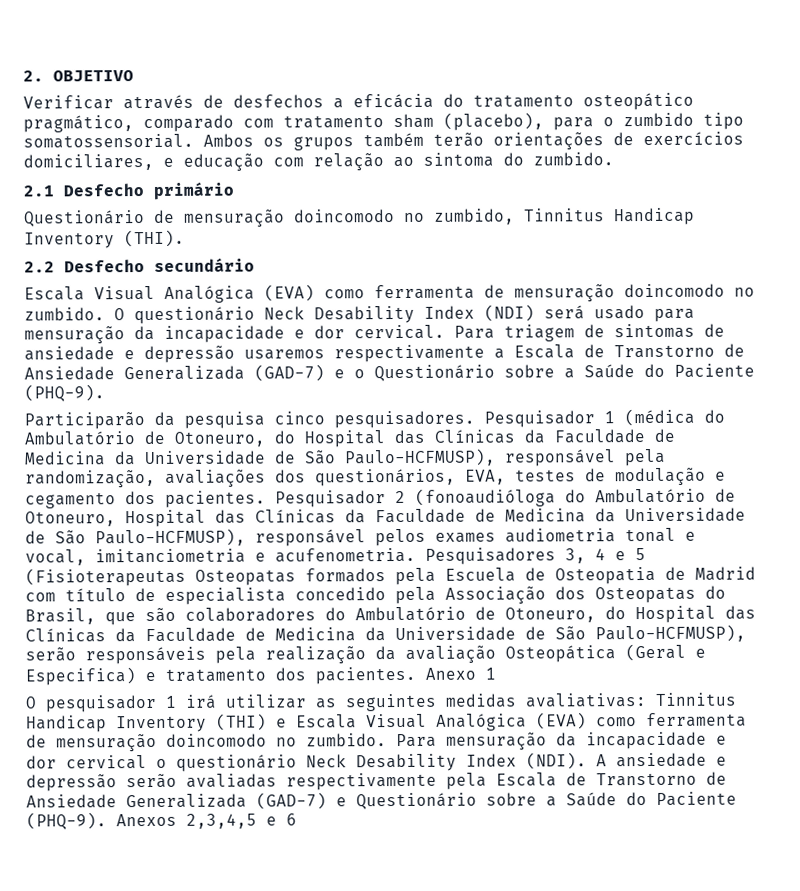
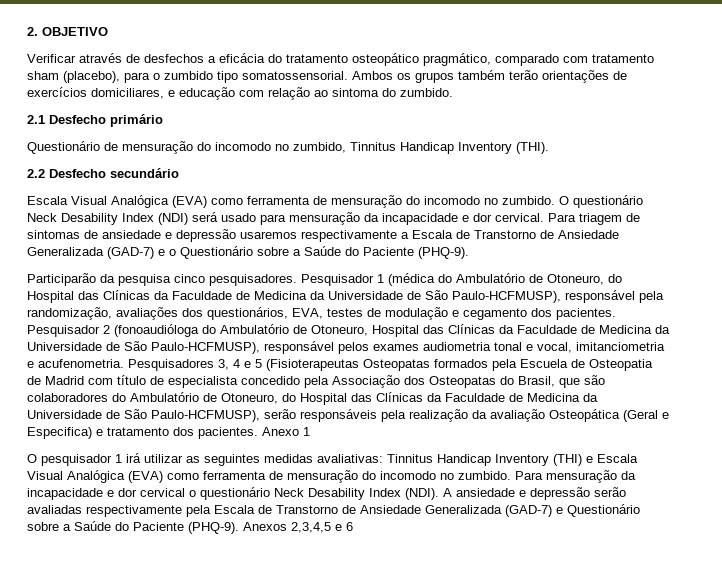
- Questionário de mensuração doincomodo no zumbido, Tinnitus Handicap Inventory (THI).
+ Questionário de mensuração do incomodo no zumbido, Tinnitus Handicap Inventory (THI).
  2.2 Desfecho secundário
- Escala Visual Analógica (EVA) como ferramenta de mensuração doincomodo no zumbido.
+ Escala Visual Analógica (EVA) como ferramenta de mensuração do incomodo no zumbido.
- O pesquisador 1 irá utilizar as seguintes medidas avaliativas: Tinnitus Handicap Inventory (THI) e Escala Visual Analógica (EVA) como ferramenta de mensuração doincomodo no zumbido.
+ O pesquisador 1 irá utilizar as seguintes medidas avaliativas: Tinnitus Handicap Inventory (THI) e Escala Visual Analógica (EVA) como ferramenta de mensuração do incomodo no zumbido.

